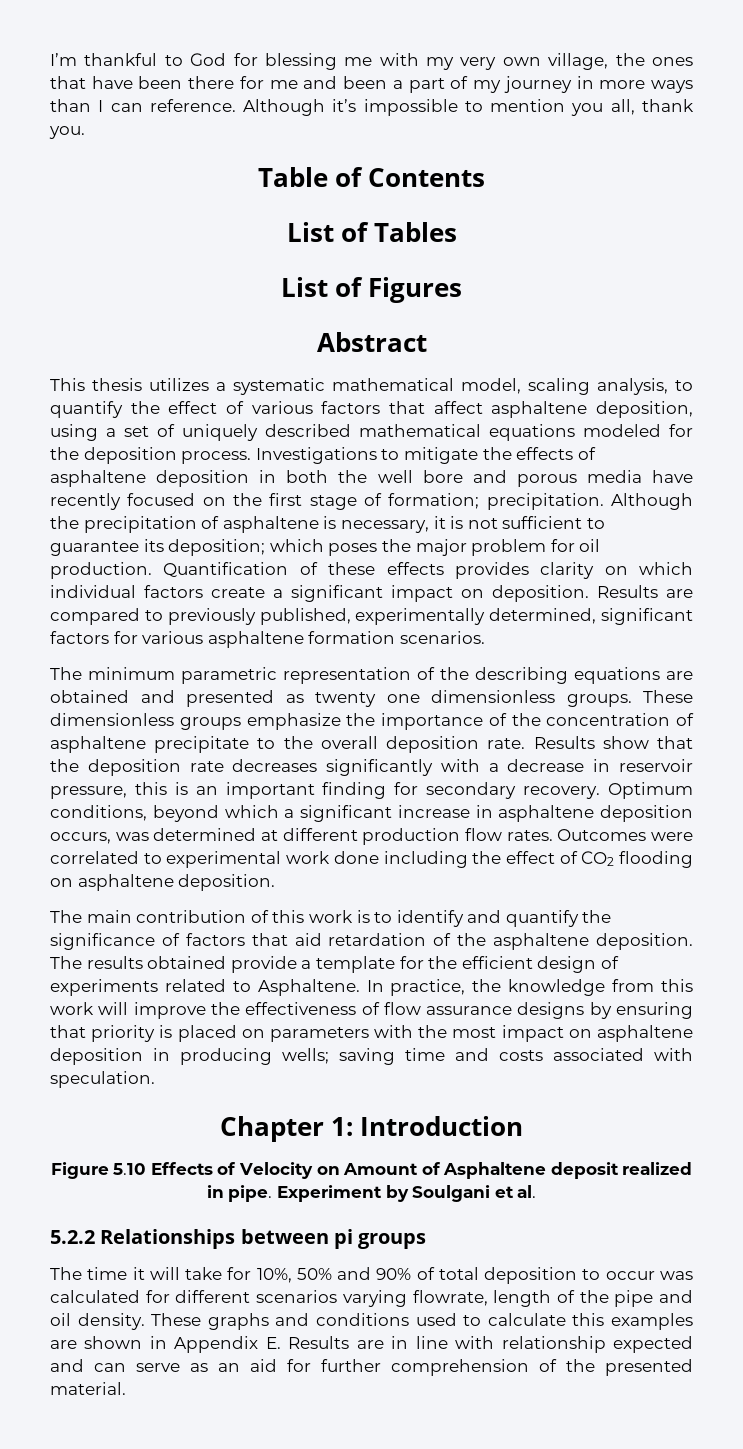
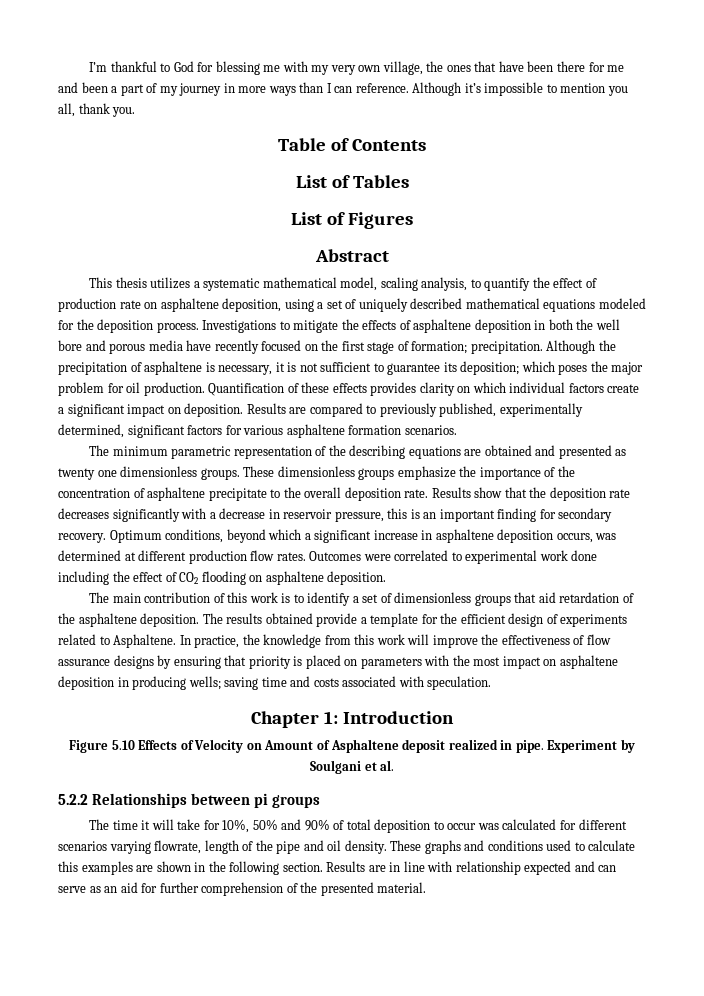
- This thesis utilizes a systematic mathematical model, scaling analysis, to quantify the effect of various factors that affect asphaltene deposition, using a set of uniquely described mathematical equations modeled for the deposition process.
+ This thesis utilizes a systematic mathematical model, scaling analysis, to quantify the effect of production rate on asphaltene deposition, using a set of uniquely described mathematical equations modeled for the deposition process.
- The main contribution of this work is to identify and quantify the significance of factors that aid retardation of the asphaltene deposition.
+ The main contribution of this work is to identify a set of dimensionless groups that aid retardation of the asphaltene deposition.
- These graphs and conditions used to calculate this examples are shown in Appendix E. Results are in line with relationship expected and can serve as an aid for further comprehension of the presented material.
+ These graphs and conditions used to calculate this examples are shown in the following section. Results are in line with relationship expected and can serve as an aid for further comprehension of the presented material.

